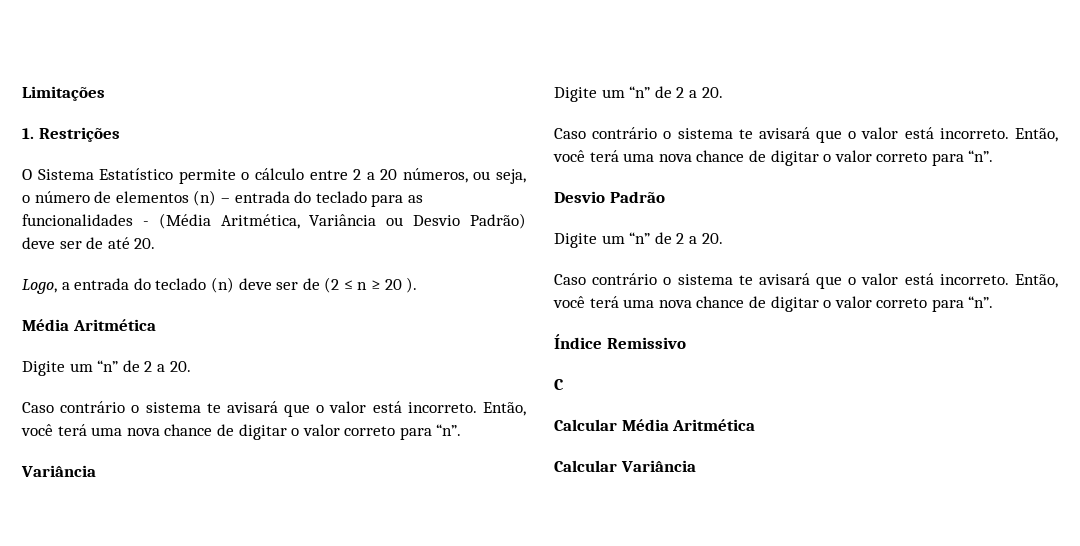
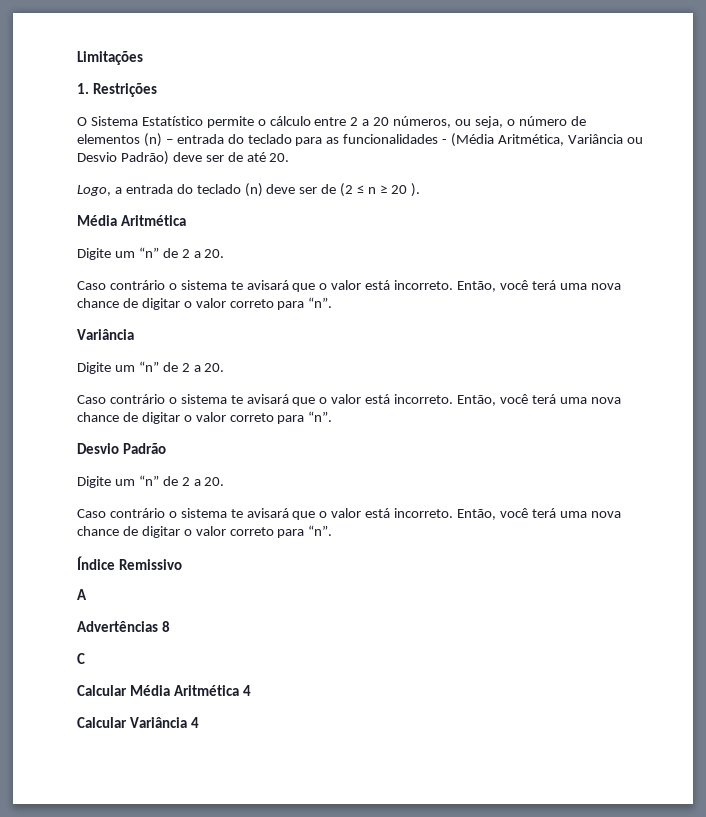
+ A
+ Advertências 8
- Calcular Média Aritmética
+ Calcular Média Aritmética 4
- Calcular Variância
+ Calcular Variância 4

